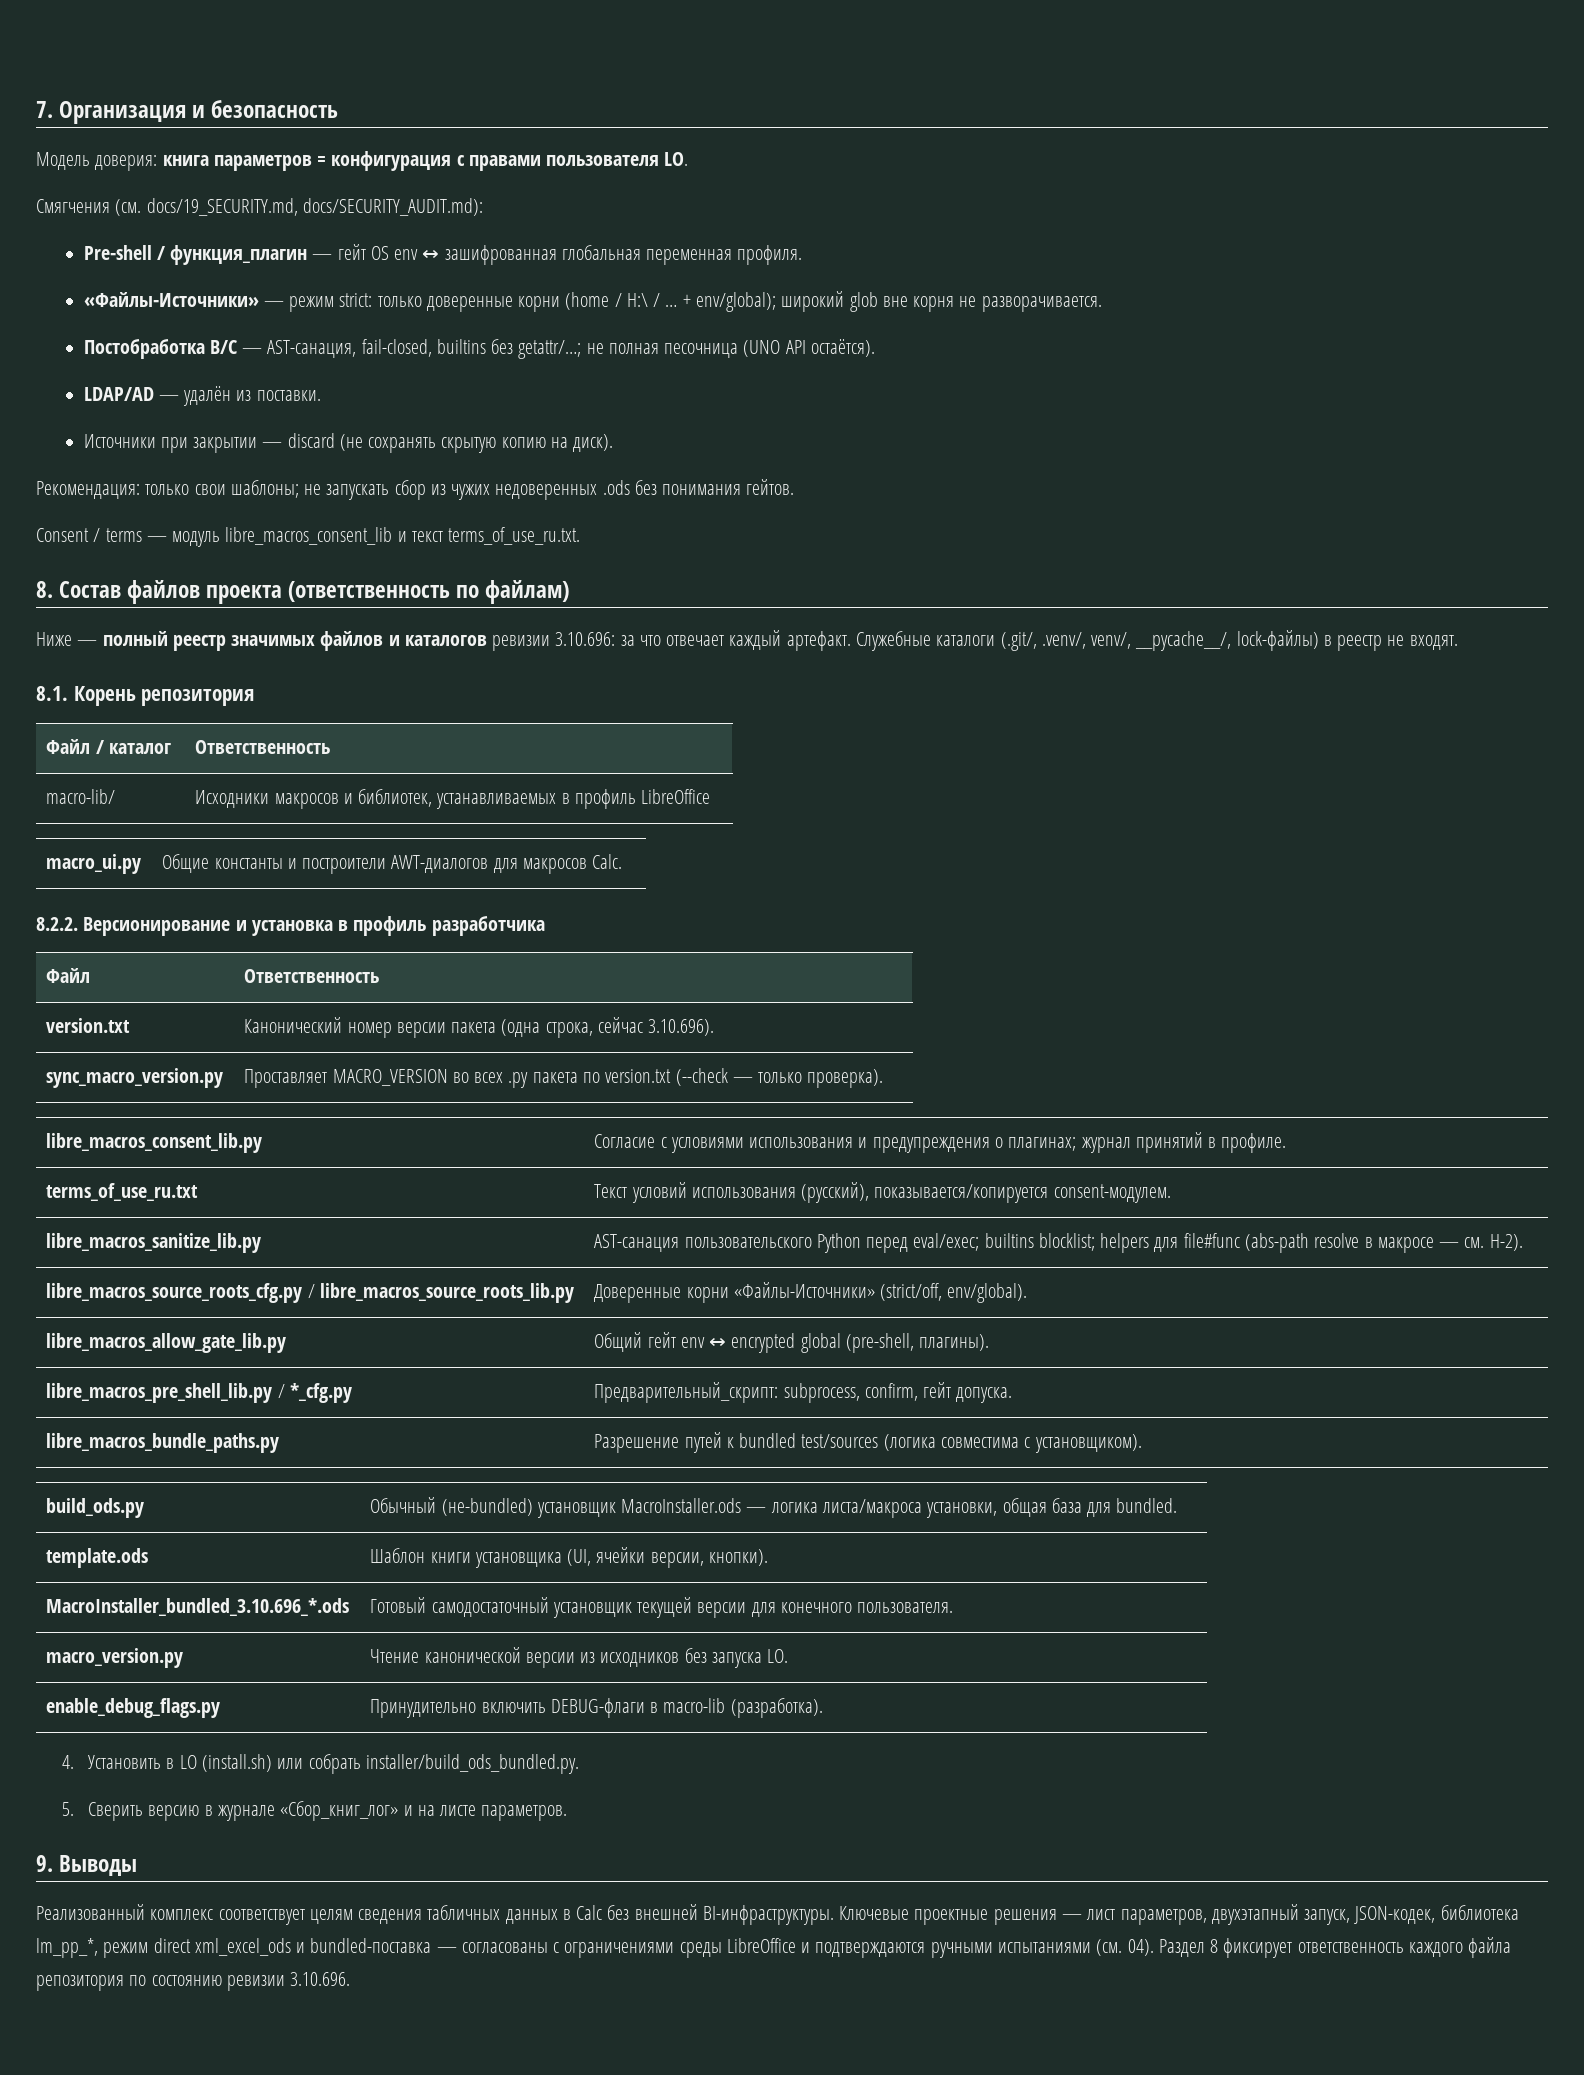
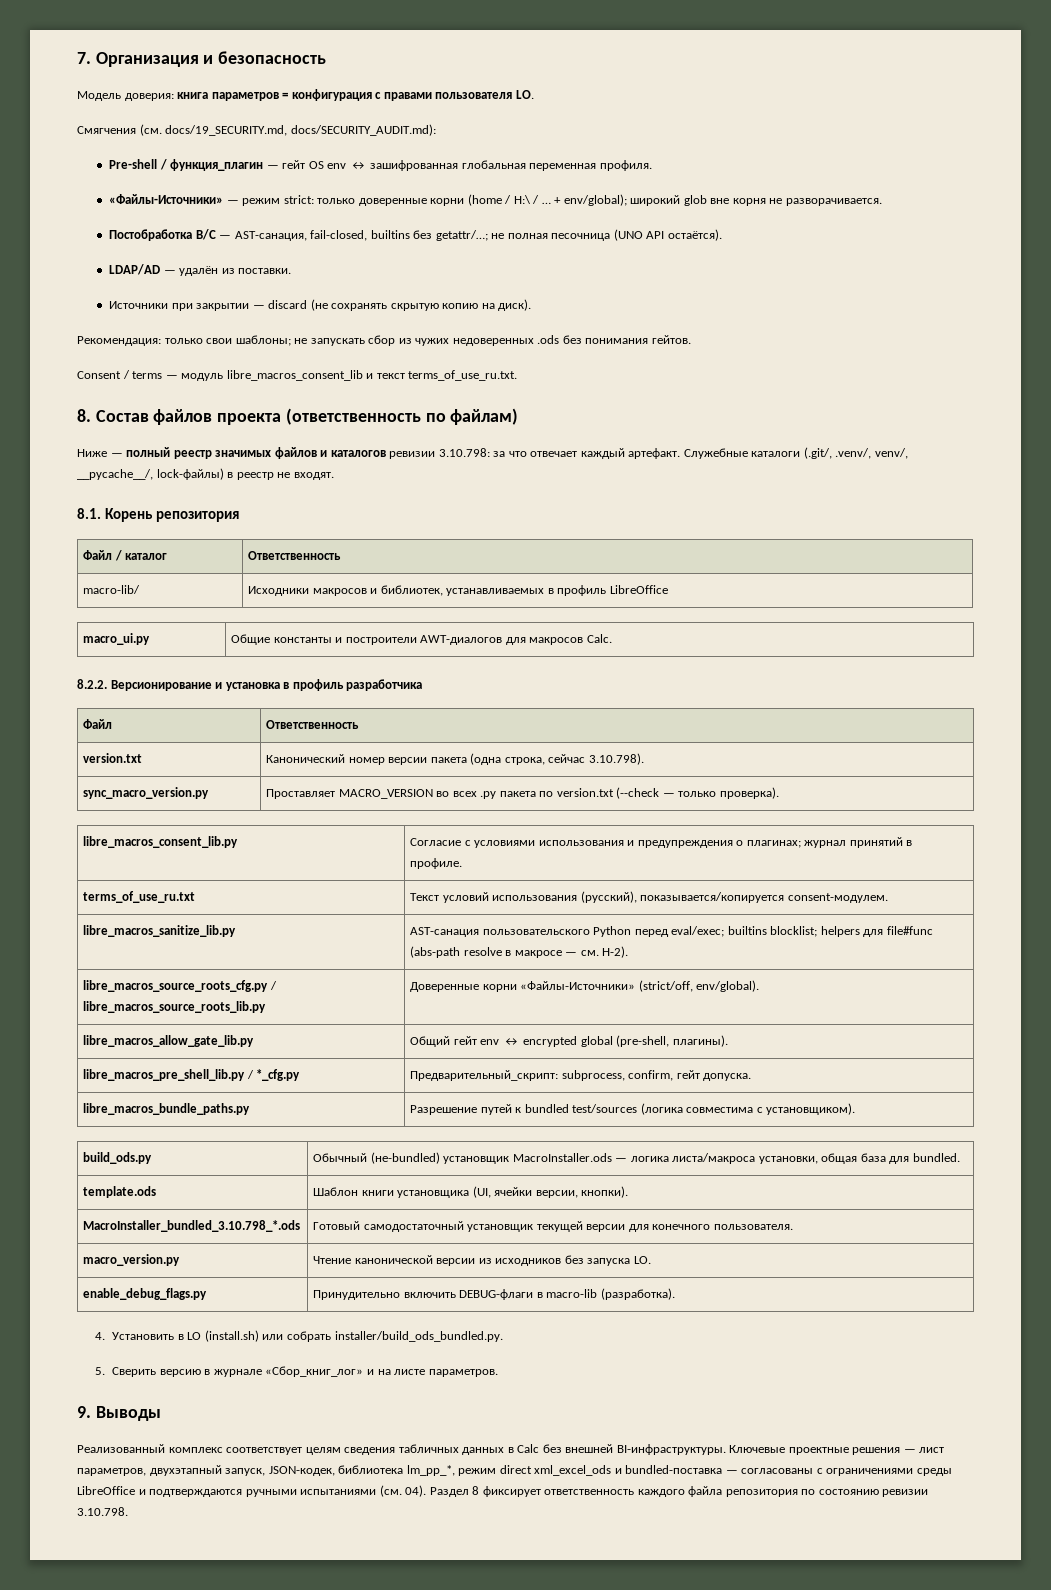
- Ниже — полный реестр значимых файлов и каталогов ревизии 3.10.696: за что отвечает каждый артефакт.
+ Ниже — полный реестр значимых файлов и каталогов ревизии 3.10.798: за что отвечает каждый артефакт.
- version.txt | Канонический номер версии пакета (одна строка, сейчас 3.10.696).
+ version.txt | Канонический номер версии пакета (одна строка, сейчас 3.10.798).
- MacroInstaller_bundled_3.10.696_*.ods | Готовый самодостаточный установщик текущей версии для конечного пользователя.
+ MacroInstaller_bundled_3.10.798_*.ods | Готовый самодостаточный установщик текущей версии для конечного пользователя.
- Раздел 8 фиксирует ответственность каждого файла репозитория по состоянию ревизии 3.10.696.
+ Раздел 8 фиксирует ответственность каждого файла репозитория по состоянию ревизии 3.10.798.

